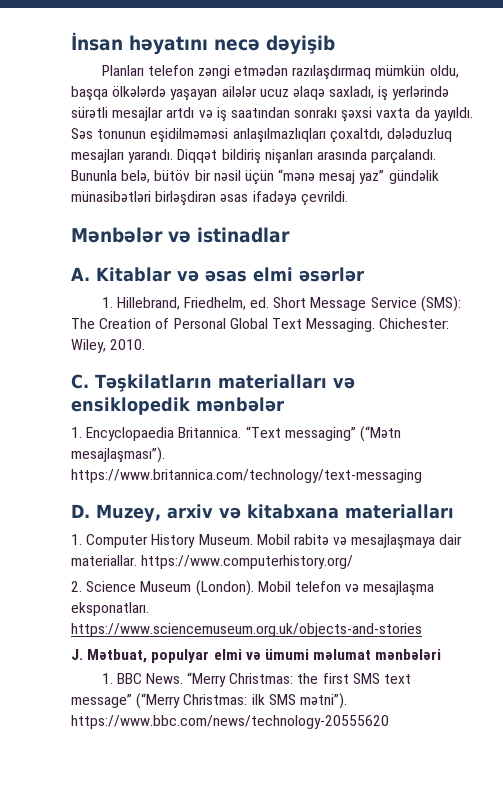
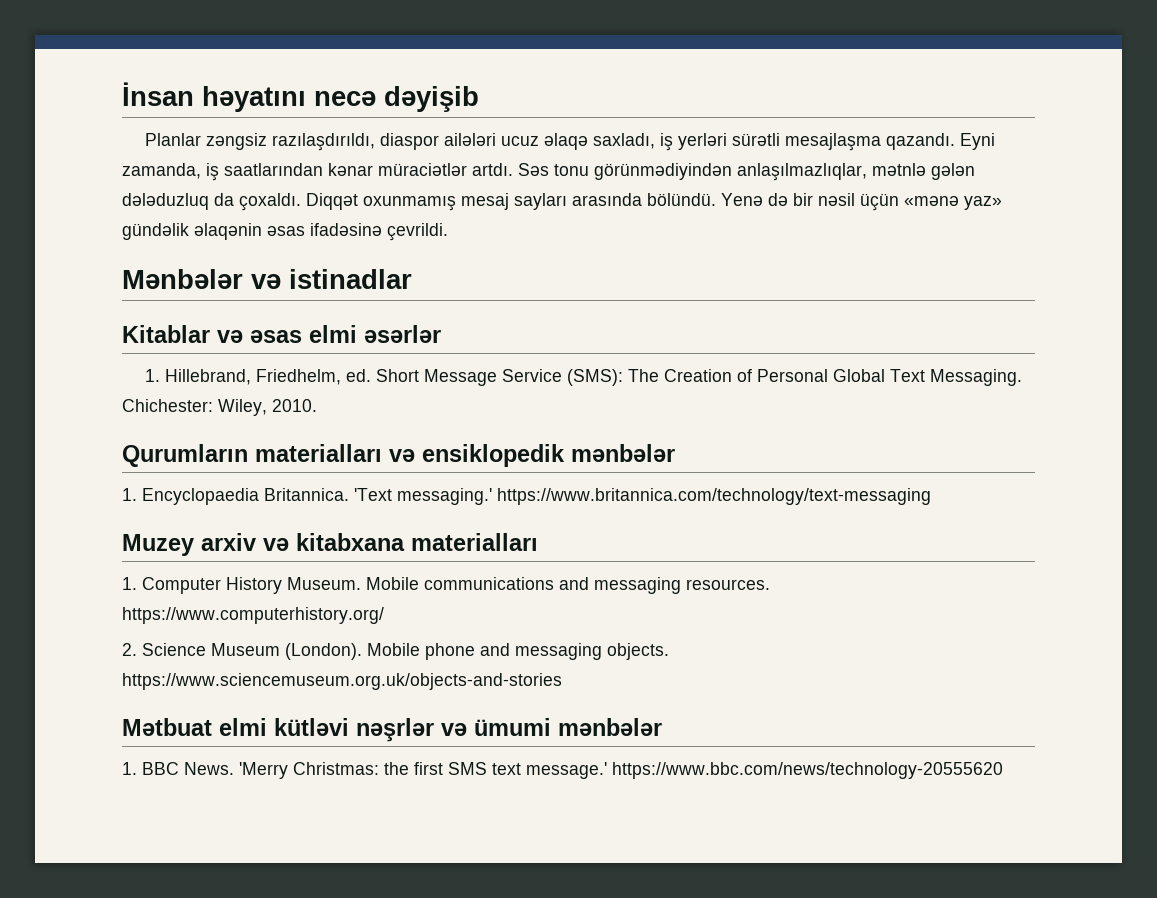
- Planları telefon zəngi etmədən razılaşdırmaq mümkün oldu, başqa ölkələrdə yaşayan ailələr ucuz əlaqə saxladı, iş yerlərində sürətli mesajlar artdı və iş saatından sonrakı şəxsi vaxta da yayıldı. Səs tonunun eşidilməməsi anlaşılmazlıqları çoxaltdı, dələduzluq mesajları yarandı. Diqqət bildiriş nişanları arasında parçalandı. Bununla belə, bütöv bir nəsil üçün “mənə mesaj yaz” gündəlik münasibətləri birləşdirən əsas ifadəyə çevrildi.
+ Planlar zəngsiz razılaşdırıldı, diaspor ailələri ucuz əlaqə saxladı, iş yerləri sürətli mesajlaşma qazandı. Eyni zamanda, iş saatlarından kənar müraciətlər artdı. Səs tonu görünmədiyindən anlaşılmazlıqlar, mətnlə gələn dələduzluq da çoxaldı. Diqqət oxunmamış mesaj sayları arasında bölündü. Yenə də bir nəsil üçün «mənə yaz» gündəlik əlaqənin əsas ifadəsinə çevrildi.
- A. Kitablar və əsas elmi əsərlər
+ Kitablar və əsas elmi əsərlər
- C. Təşkilatların materialları və ensiklopedik mənbələr
+ Qurumların materialları və ensiklopedik mənbələr
- “Text messaging” (“Mətn mesajlaşması”). https://www.britannica.com/technology/text-messaging
+ 'Text messaging.' https://www.britannica.com/technology/text-messaging
- D. Muzey, arxiv və kitabxana materialları
+ Muzey arxiv və kitabxana materialları
- Mobil rabitə və mesajlaşmaya dair materiallar. https://www.computerhistory.org/
+ Mobile communications and messaging resources. https://www.computerhistory.org/
- Mobil telefon və mesajlaşma eksponatları. https://www.sciencemuseum.org.uk/objects-and-stories
- J. Mətbuat, populyar elmi və ümumi məlumat mənbələri
+ Mobile phone and messaging objects. https://www.sciencemuseum.org.uk/objects-and-stories
+ Mətbuat elmi kütləvi nəşrlər və ümumi mənbələr
- “Merry Christmas: the first SMS text message” (“Merry Christmas: ilk SMS mətni”). https://www.bbc.com/news/technology-20555620
+ 'Merry Christmas: the first SMS text message.' https://www.bbc.com/news/technology-20555620

